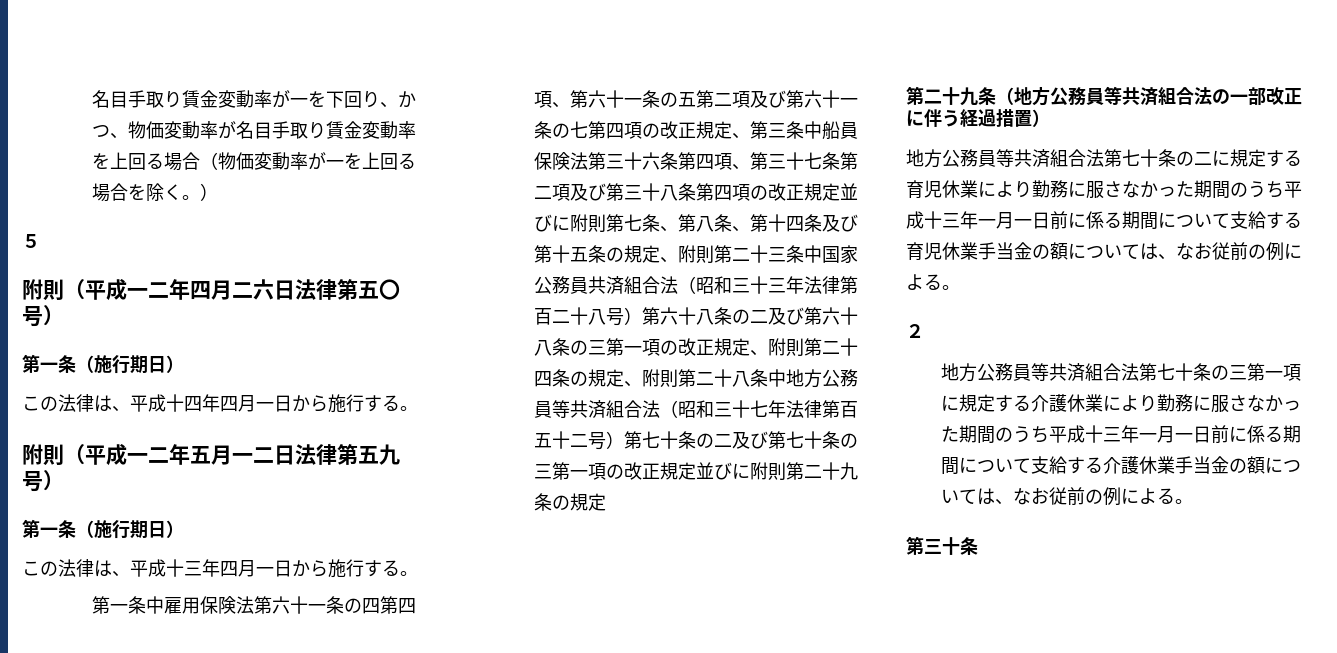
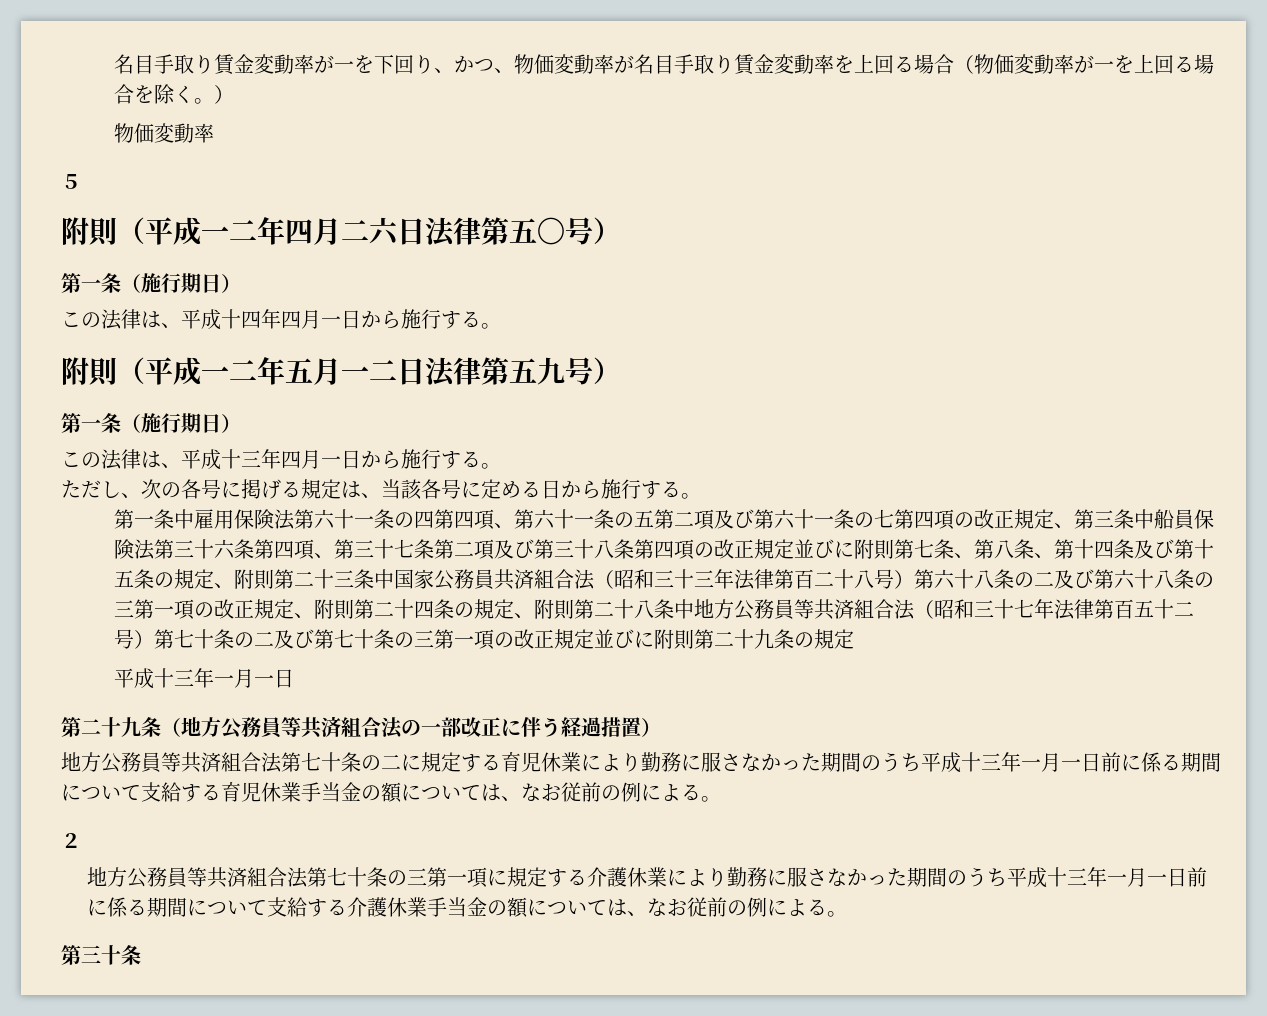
  名目手取り賃金変動率が一を下回り、かつ、物価変動率が名目手取り賃金変動率を上回る場合（物価変動率が一を上回る場合を除く。）
+ 物価変動率
+ ただし、次の各号に掲げる規定は、当該各号に定める日から施行する。
  第一条中雇用保険法第六十一条の四第四項、第六十一条の五第二項及び第六十一条の七第四項の改正規定、第三条中船員保険法第三十六条第四項、第三十七条第二項及び第三十八条第四項の改正規定並びに附則第七条、第八条、第十四条及び第十五条の規定、附則第二十三条中国家公務員共済組合法（昭和三十三年法律第百二十八号）第六十八条の二及び第六十八条の三第一項の改正規定、附則第二十四条の規定、附則第二十八条中地方公務員等共済組合法（昭和三十七年法律第百五十二号）第七十条の二及び第七十条の三第一項の改正規定並びに附則第二十九条の規定
+ 平成十三年一月一日

